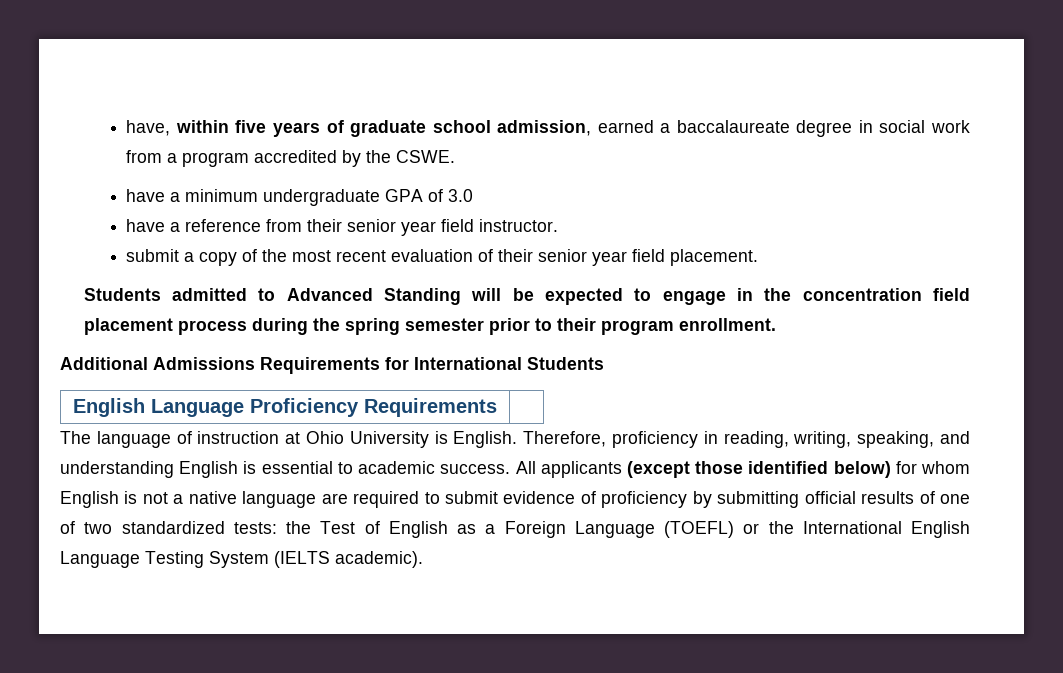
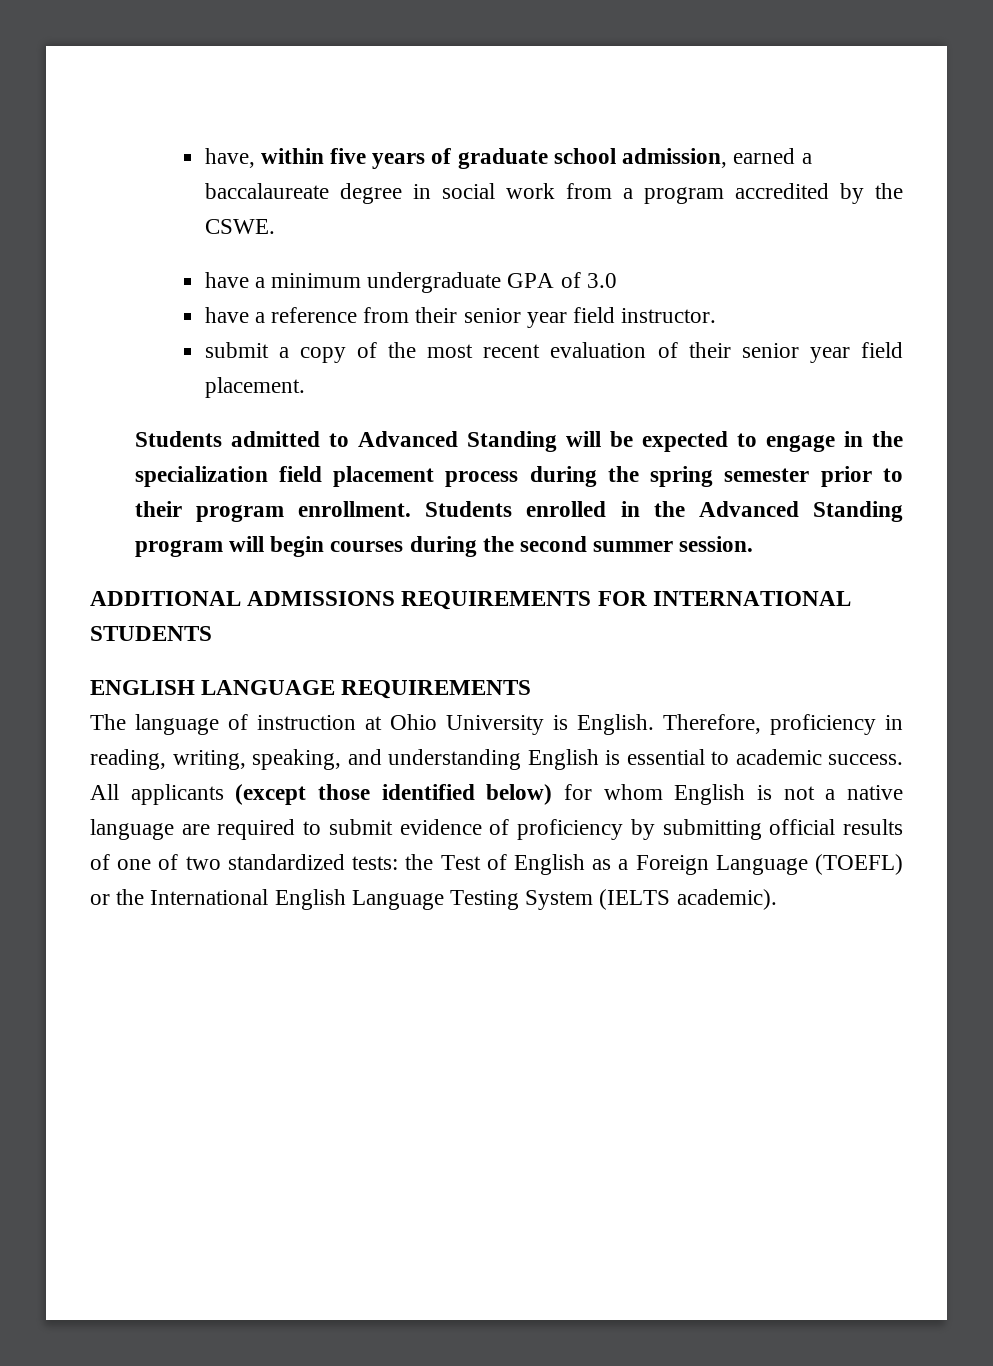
- Students admitted to Advanced Standing will be expected to engage in the concentration field placement process during the spring semester prior to their program enrollment.
- Additional Admissions Requirements for International Students
- English Language Proficiency Requirements |
+ Students admitted to Advanced Standing will be expected to engage in the specialization field placement process during the spring semester prior to their program enrollment. Students enrolled in the Advanced Standing program will begin courses during the second summer session.
+ ADDITIONAL ADMISSIONS REQUIREMENTS FOR INTERNATIONAL STUDENTS
+ ENGLISH LANGUAGE REQUIREMENTS

